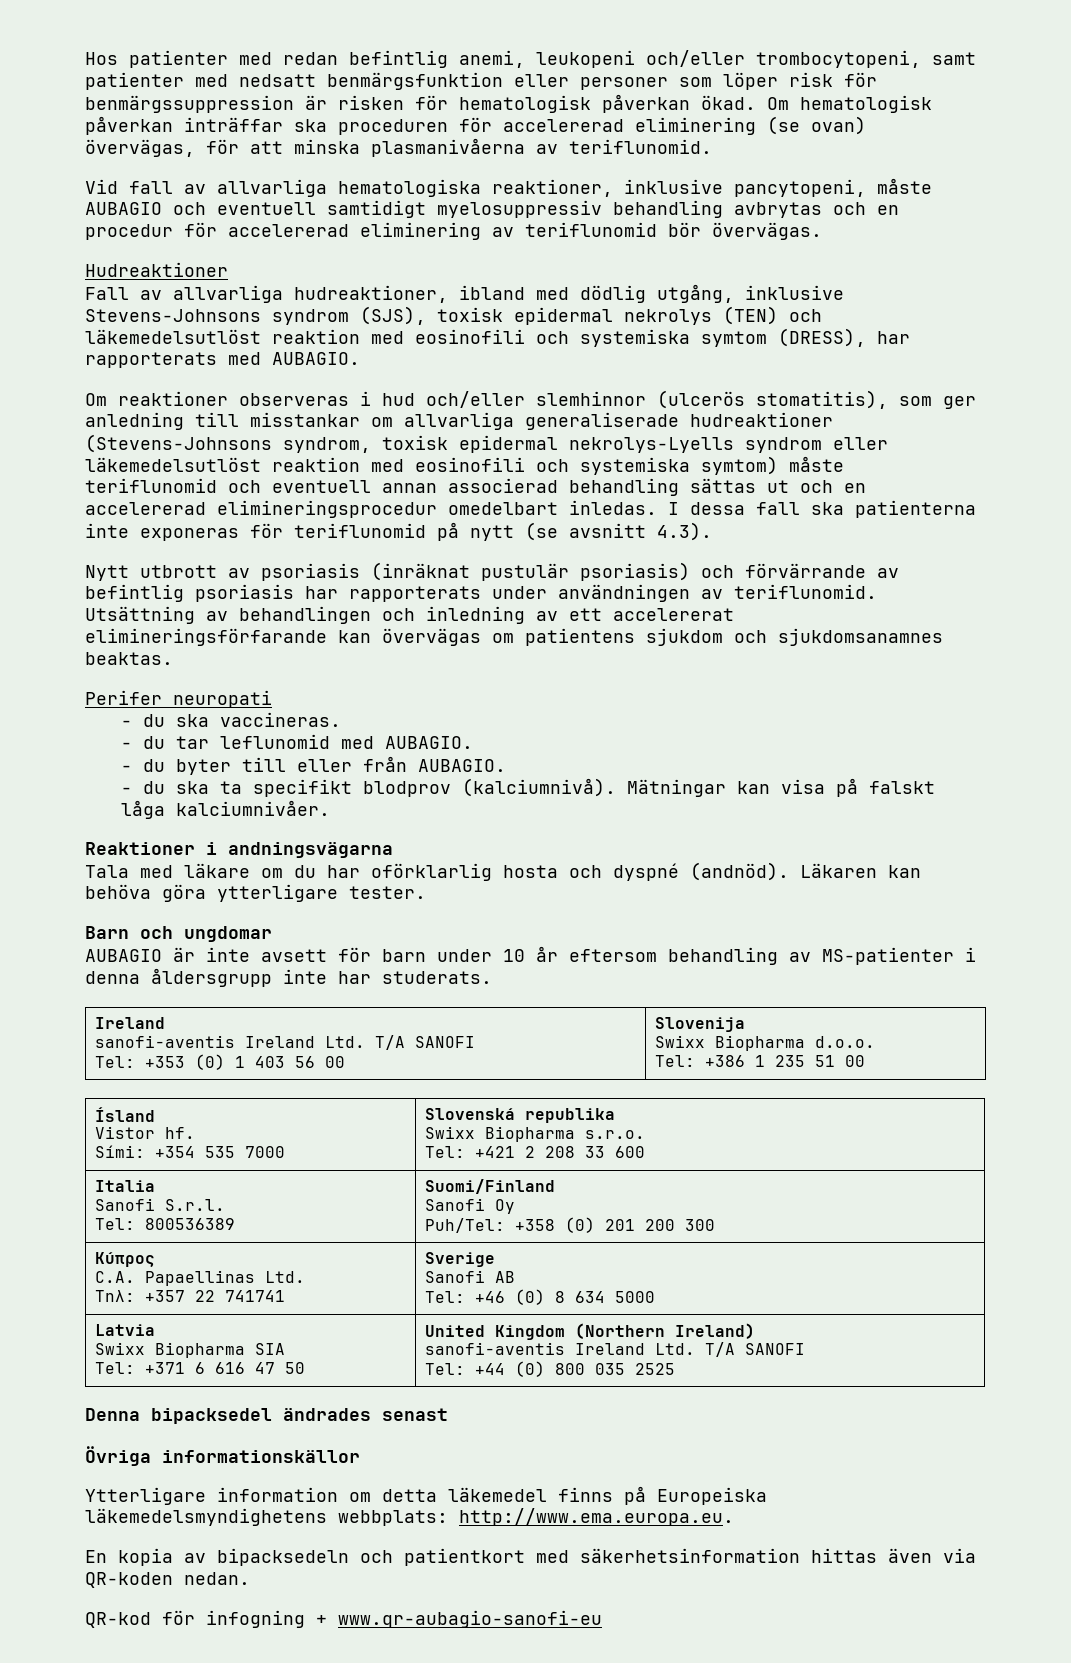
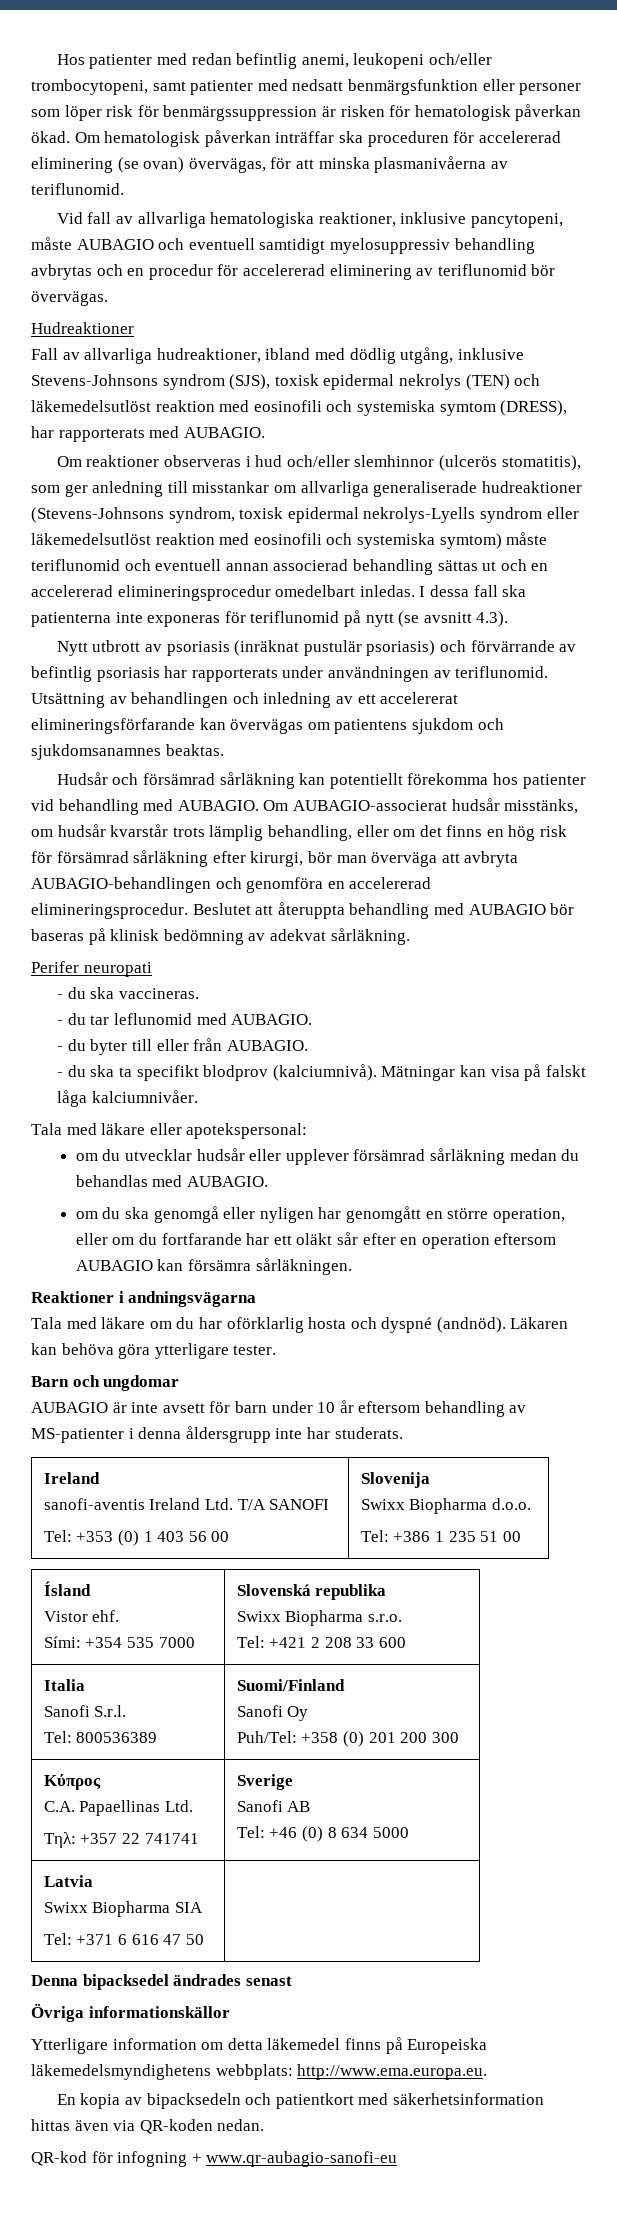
+ Hudsår och försämrad sårläkning kan potentiellt förekomma hos patienter vid behandling med AUBAGIO. Om AUBAGIO-associerat hudsår misstänks, om hudsår kvarstår trots lämplig behandling, eller om det finns en hög risk för försämrad sårläkning efter kirurgi, bör man överväga att avbryta AUBAGIO-behandlingen och genomföra en accelererad elimineringsprocedur. Beslutet att återuppta behandling med AUBAGIO bör baseras på klinisk bedömning av adekvat sårläkning.
+ Tala med läkare eller apotekspersonal:
+ om du utvecklar hudsår eller upplever försämrad sårläkning medan du behandlas med AUBAGIO.
+ om du ska genomgå eller nyligen har genomgått en större operation, eller om du fortfarande har ett oläkt sår efter en operation eftersom AUBAGIO kan försämra sårläkningen.
  Ísland
- Vistor hf.
+ Vistor ehf.
  Latvia
  Swixx Biopharma SIA
- Tel: +371 6 616 47 50 | United Kingdom (Northern Ireland)
- sanofi-aventis Ireland Ltd. T/A SANOFI
- Tel: +44 (0) 800 035 2525
+ Tel: +371 6 616 47 50 |

